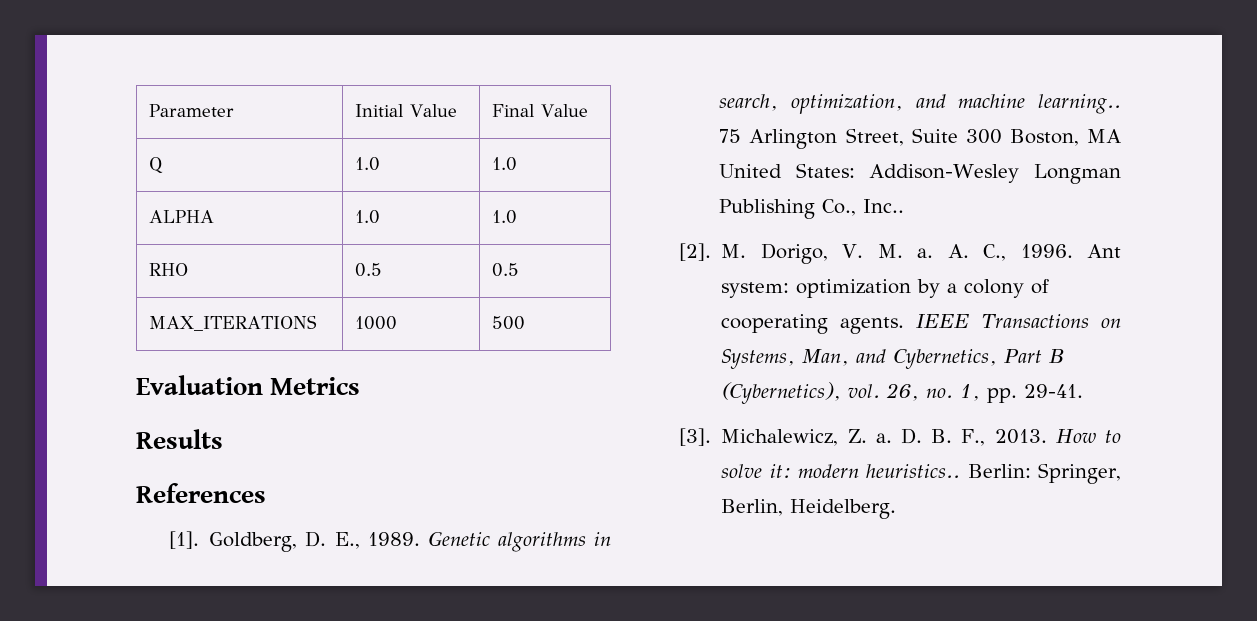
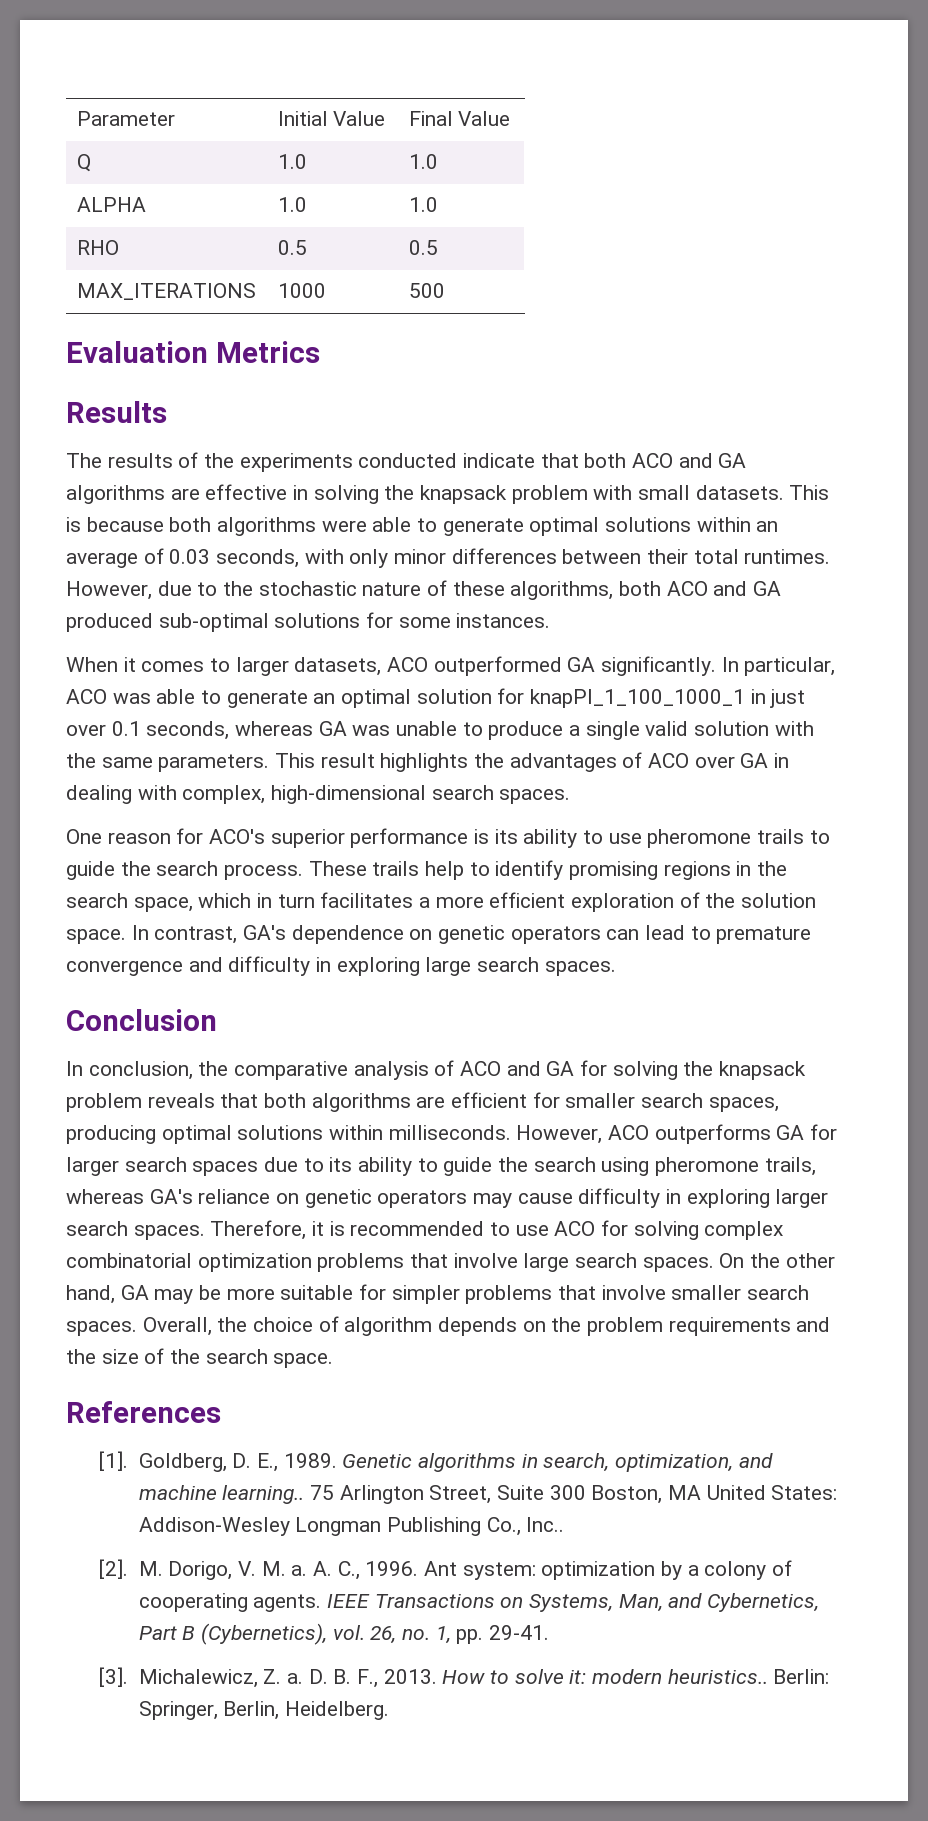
+ The results of the experiments conducted indicate that both ACO and GA algorithms are effective in solving the knapsack problem with small datasets. This is because both algorithms were able to generate optimal solutions within an average of 0.03 seconds, with only minor differences between their total runtimes. However, due to the stochastic nature of these algorithms, both ACO and GA produced sub-optimal solutions for some instances.
+ When it comes to larger datasets, ACO outperformed GA significantly. In particular, ACO was able to generate an optimal solution for knapPI_1_100_1000_1 in just over 0.1 seconds, whereas GA was unable to produce a single valid solution with the same parameters. This result highlights the advantages of ACO over GA in dealing with complex, high-dimensional search spaces.
+ One reason for ACO's superior performance is its ability to use pheromone trails to guide the search process. These trails help to identify promising regions in the search space, which in turn facilitates a more efficient exploration of the solution space. In contrast, GA's dependence on genetic operators can lead to premature convergence and difficulty in exploring large search spaces.
+ Conclusion
+ In conclusion, the comparative analysis of ACO and GA for solving the knapsack problem reveals that both algorithms are efficient for smaller search spaces, producing optimal solutions within milliseconds. However, ACO outperforms GA for larger search spaces due to its ability to guide the search using pheromone trails, whereas GA's reliance on genetic operators may cause difficulty in exploring larger search spaces. Therefore, it is recommended to use ACO for solving complex combinatorial optimization problems that involve large search spaces. On the other hand, GA may be more suitable for simpler problems that involve smaller search spaces. Overall, the choice of algorithm depends on the problem requirements and the size of the search space.

